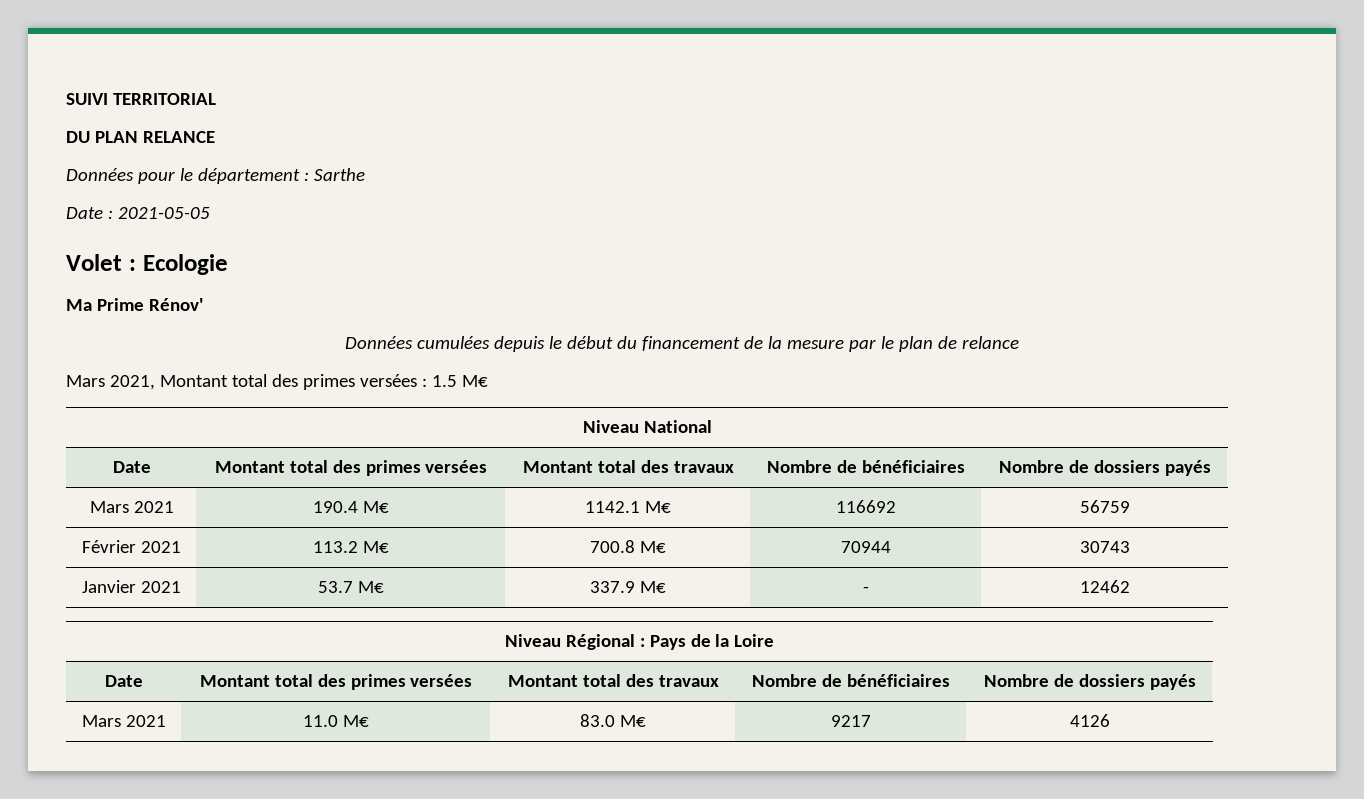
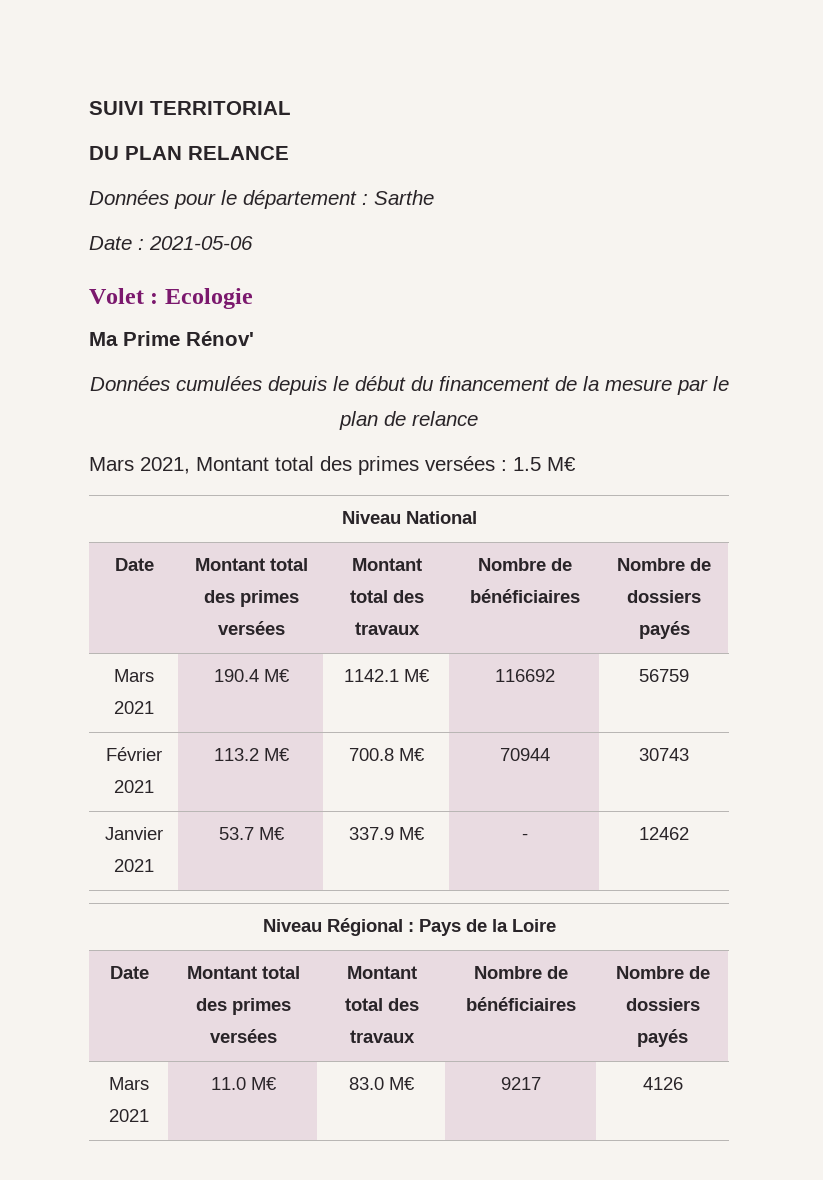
- Date : 2021-05-05
+ Date : 2021-05-06

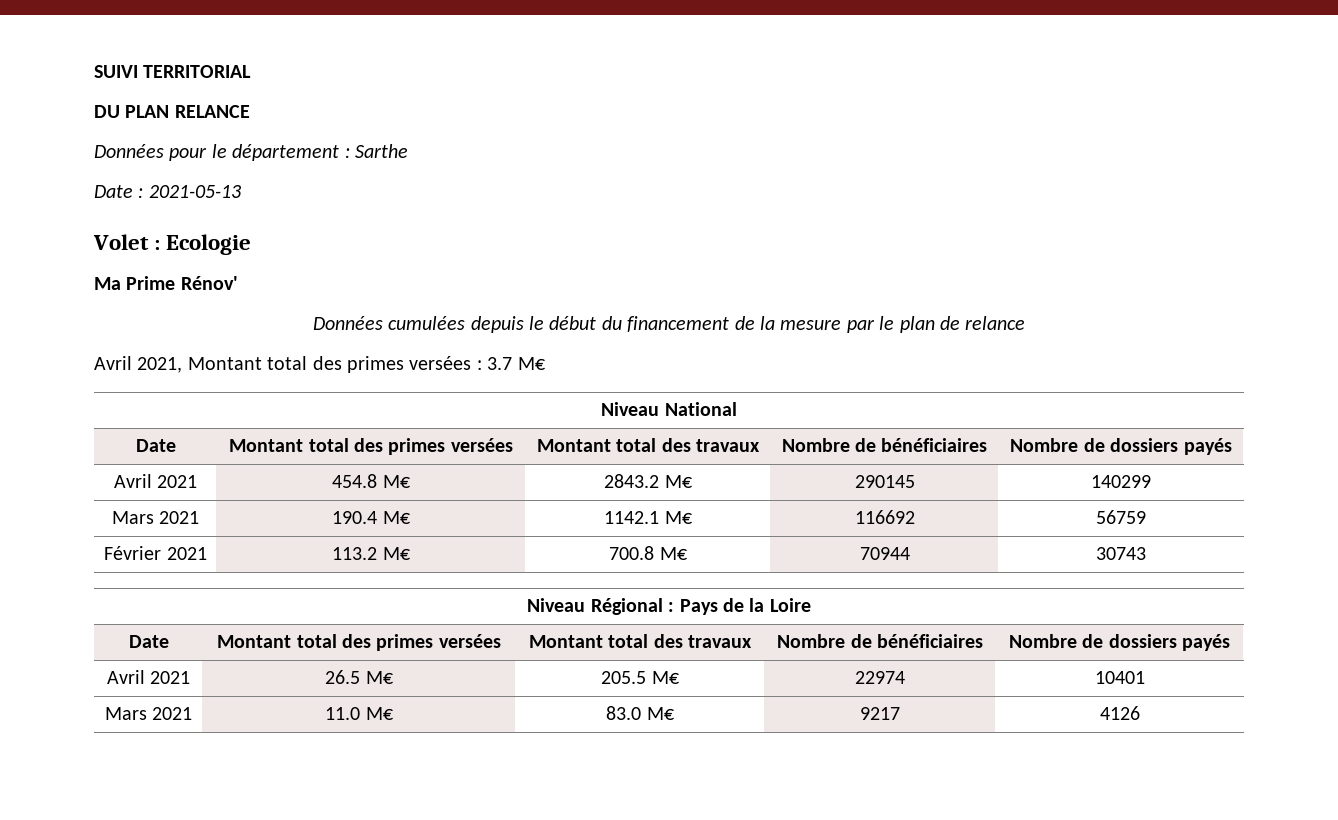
- Date : 2021-05-06
+ Date : 2021-05-13
- Mars 2021, Montant total des primes versées : 1.5 M€
+ Avril 2021, Montant total des primes versées : 3.7 M€
+ Avril 2021 | 454.8 M€ | 2843.2 M€ | 290145 | 140299
- Janvier 2021 | 53.7 M€ | 337.9 M€ | - | 12462
+ Avril 2021 | 26.5 M€ | 205.5 M€ | 22974 | 10401

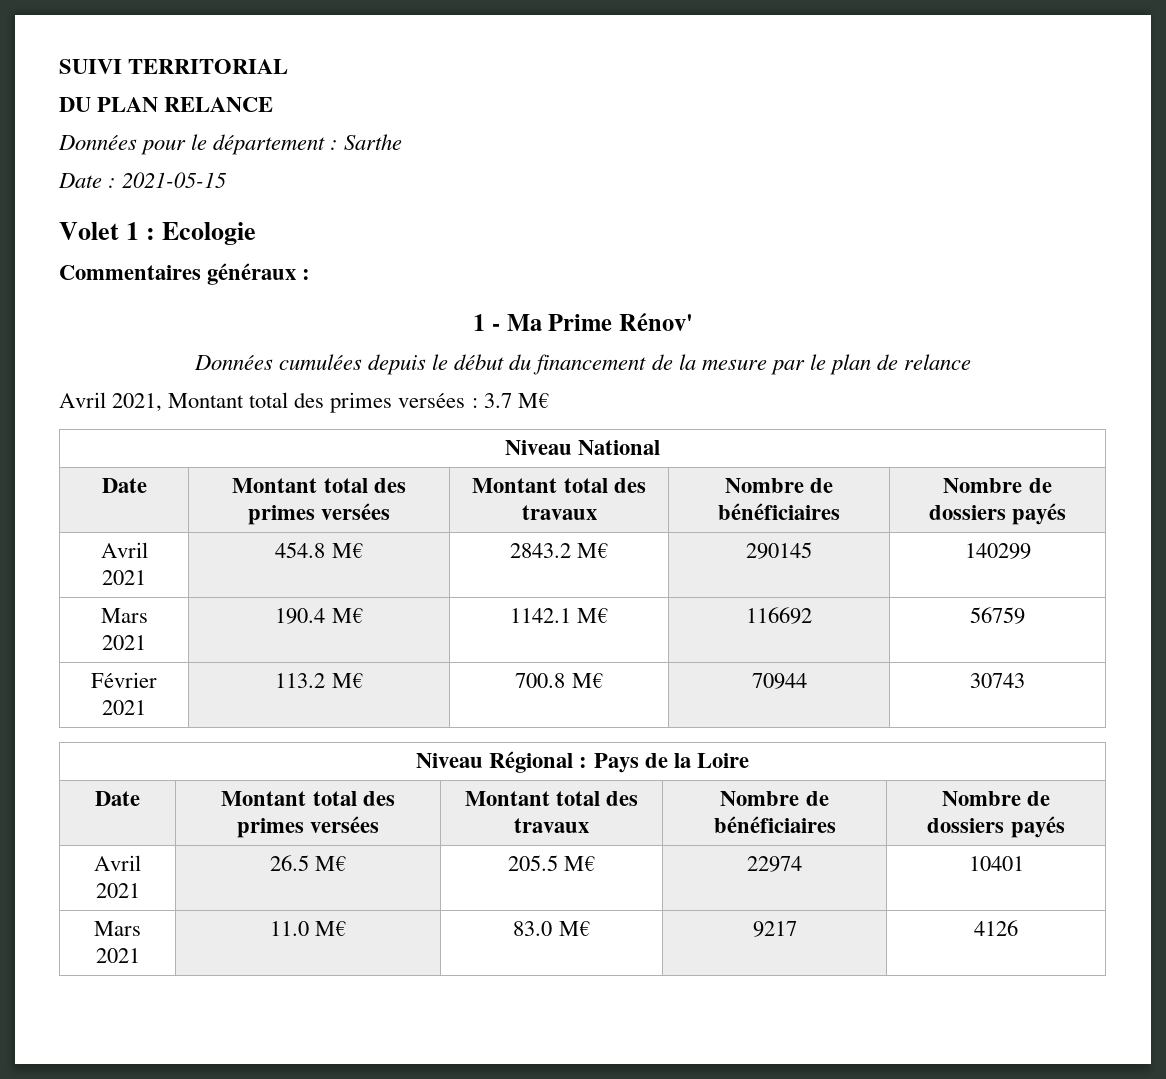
- Date : 2021-05-13
+ Date : 2021-05-15
- Volet : Ecologie
+ Volet 1 : Ecologie
- Ma Prime Rénov'
+ Commentaires généraux :
+ 1 - Ma Prime Rénov'

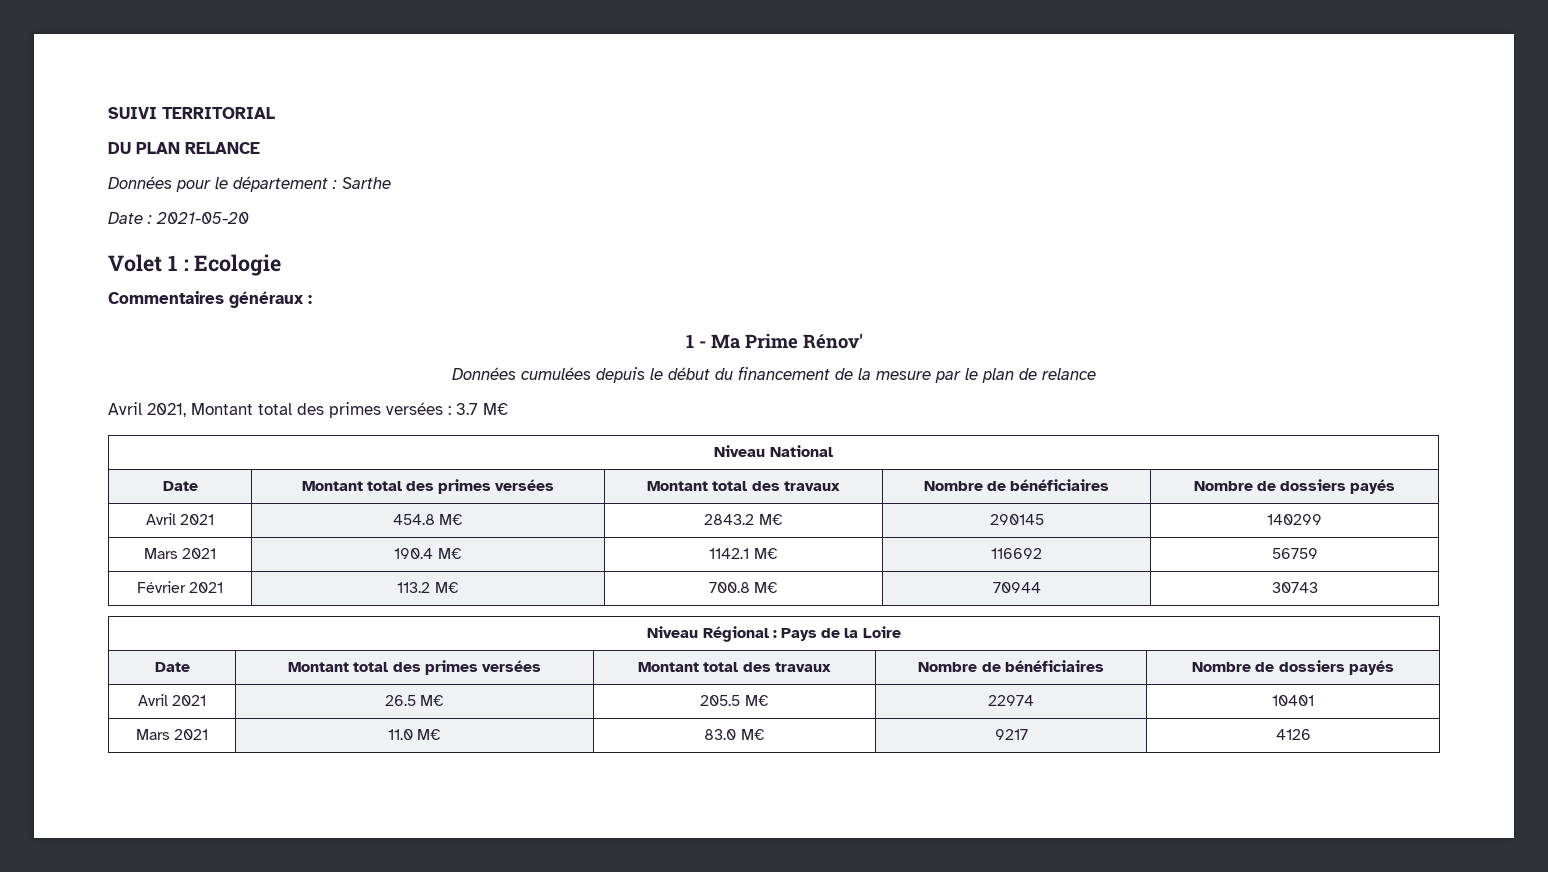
- Date : 2021-05-15
+ Date : 2021-05-20

